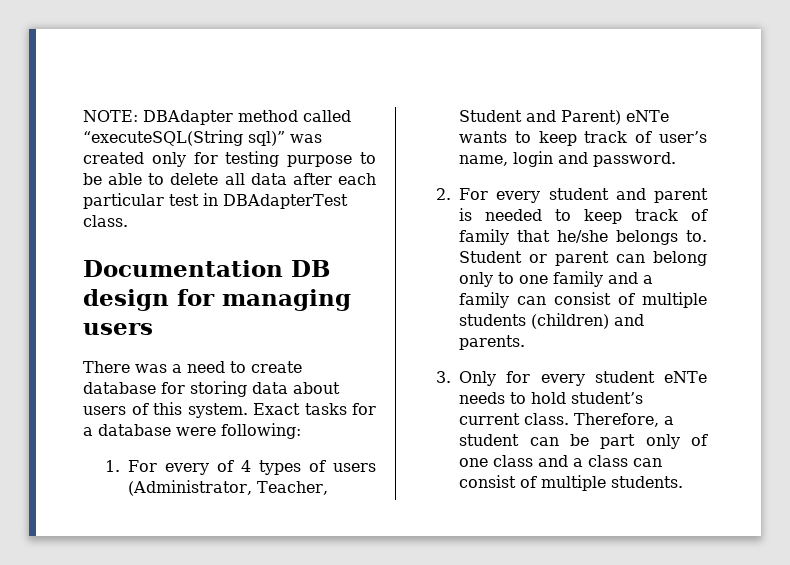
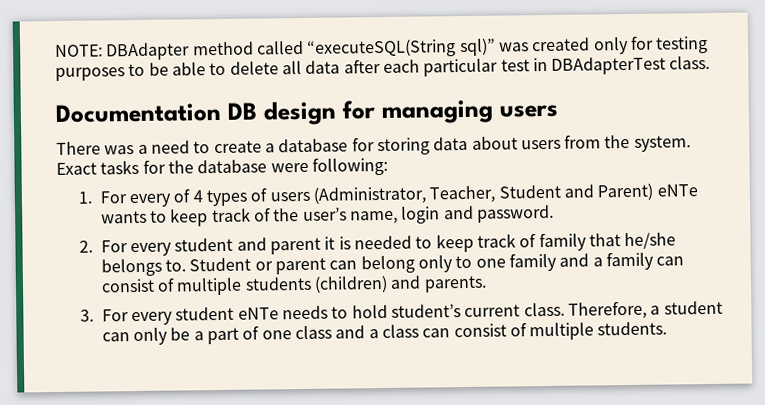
- NOTE: DBAdapter method called “executeSQL(String sql)” was created only for testing purpose to be able to delete all data after each particular test in DBAdapterTest class.
+ NOTE: DBAdapter method called “executeSQL(String sql)” was created only for testing purposes to be able to delete all data after each particular test in DBAdapterTest class.
- There was a need to create database for storing data about users of this system.
+ There was a need to create a database for storing data about users from the system.
- Exact tasks for a database were following:
+ Exact tasks for the database were following:
- 1. For every of 4 types of users (Administrator, Teacher, Student and Parent) eNTe wants to keep track of user’s name, login and password.
+ 1. For every of 4 types of users (Administrator, Teacher, Student and Parent) eNTe wants to keep track of the user’s name, login and password.
- 2. For every student and parent is needed to keep track of family that he/she belongs to.
+ 2. For every student and parent it is needed to keep track of family that he/she belongs to.
- 3. Only for every student eNTe needs to hold student’s current class.
+ 3. For every student eNTe needs to hold student’s current class.
- Therefore, a student can be part only of one class and a class can consist of multiple students.
+ Therefore, a student can only be a part of one class and a class can consist of multiple students.

